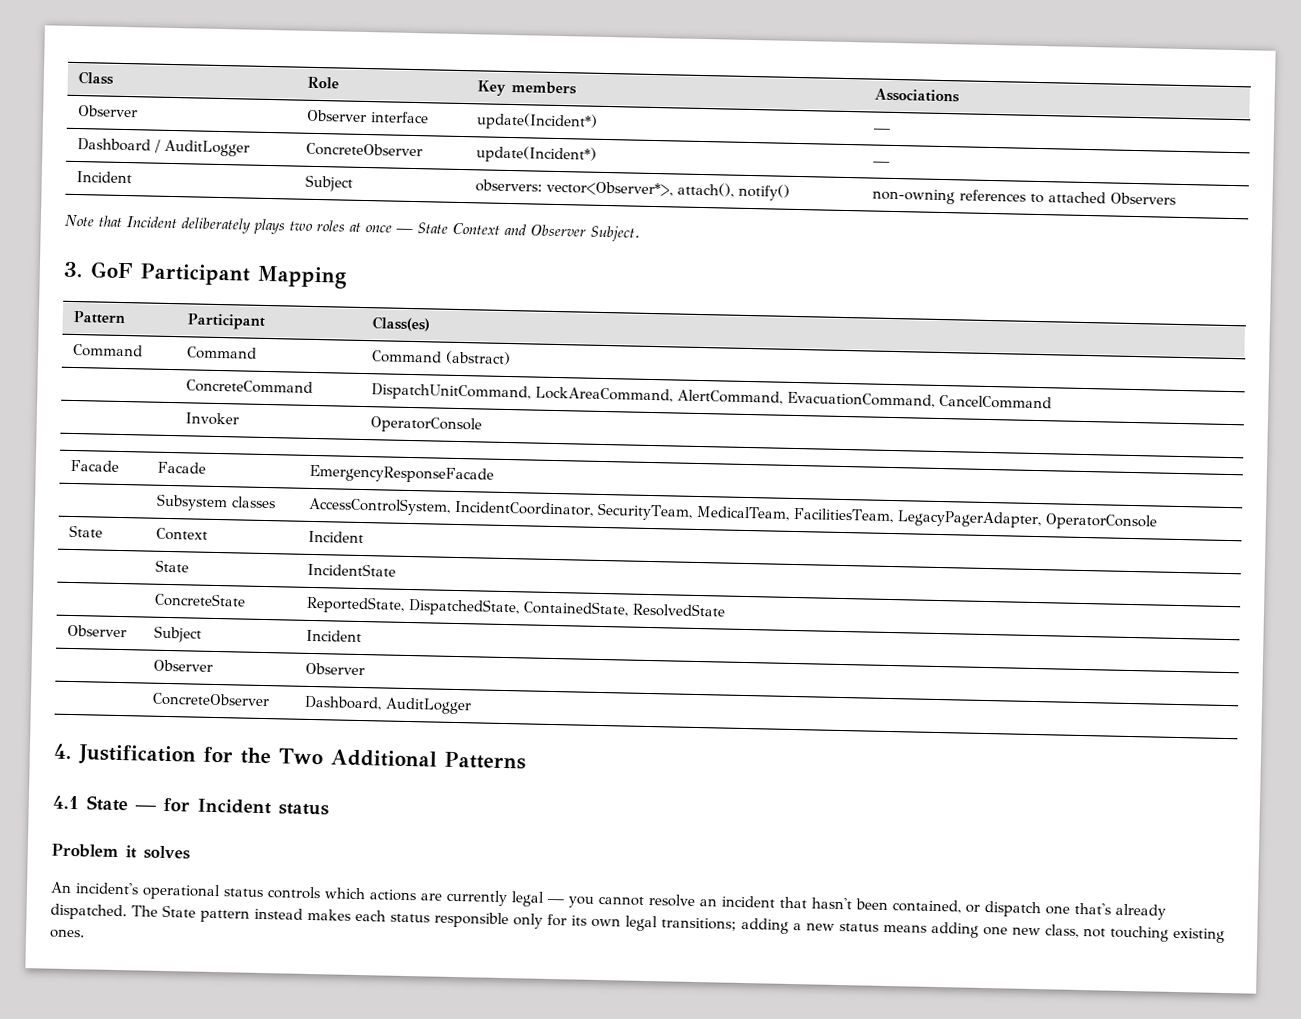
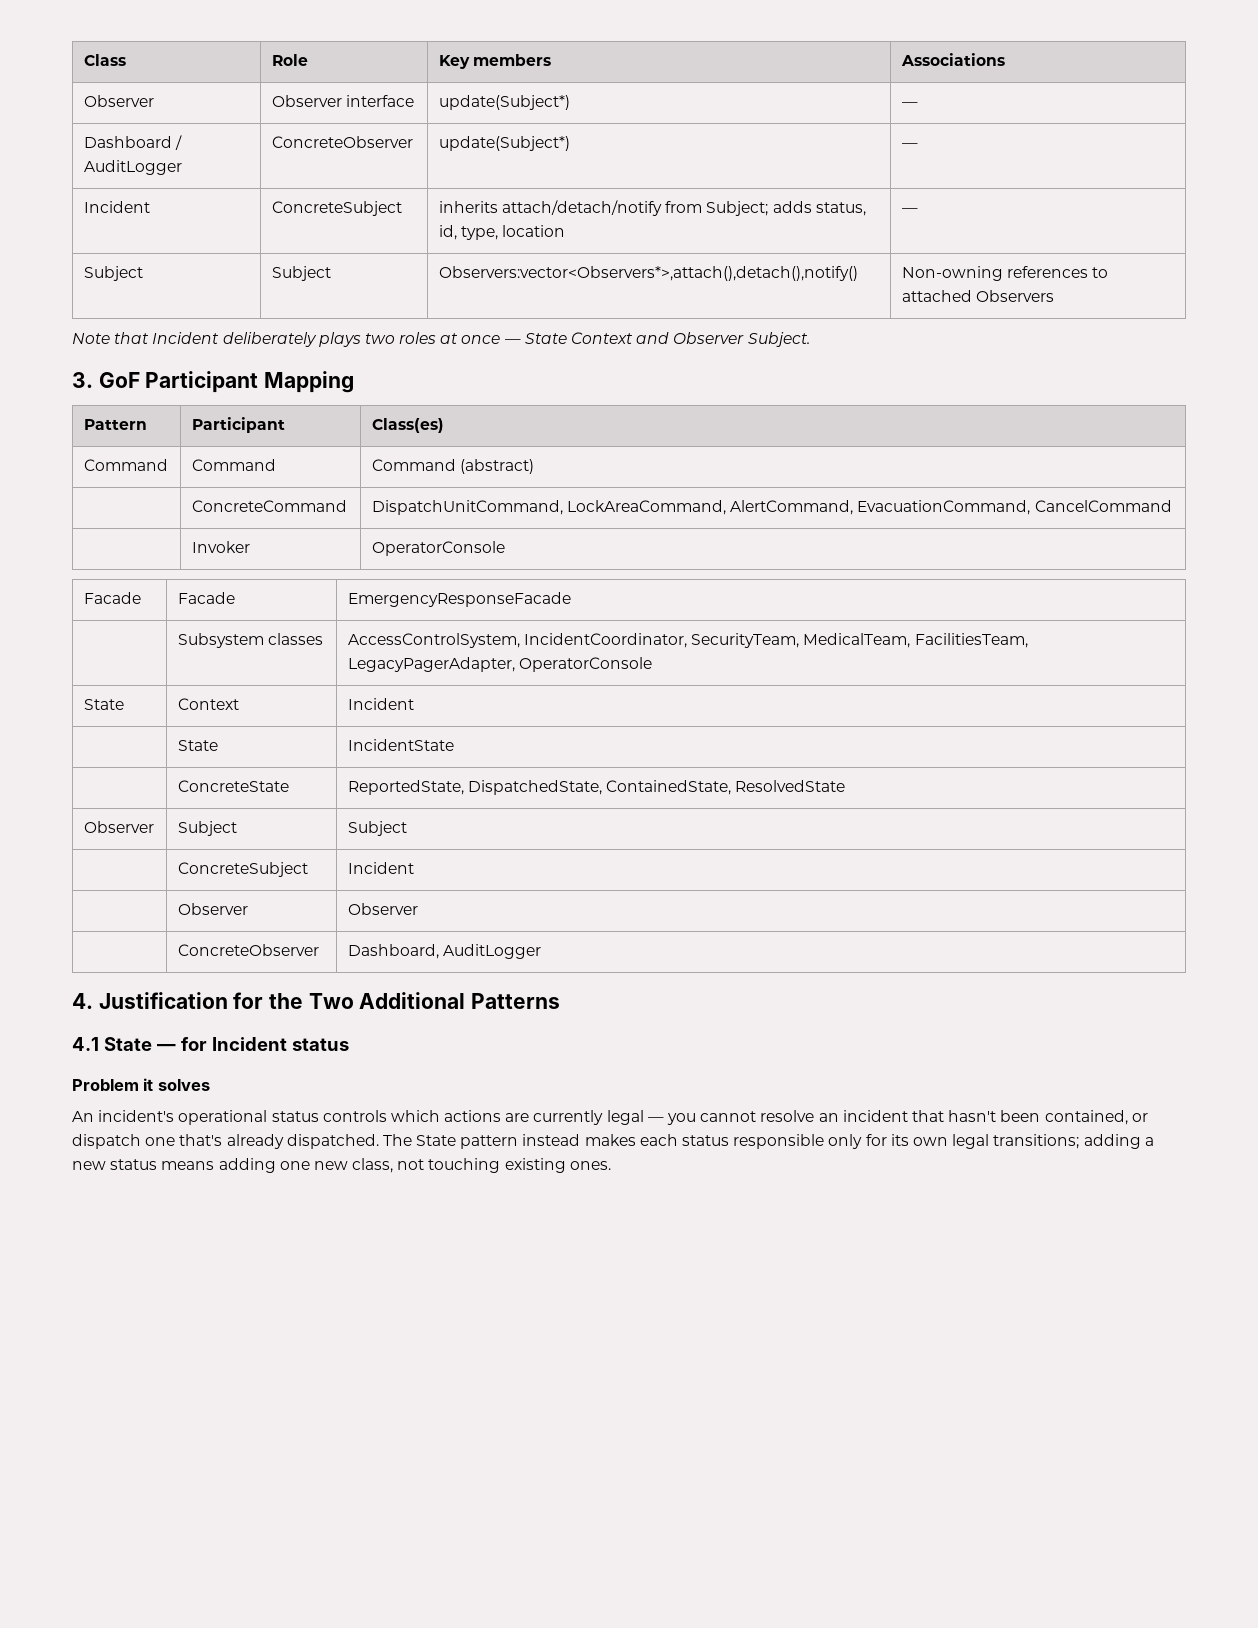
- Observer | Observer interface | update(Incident*) | —
+ Observer | Observer interface | update(Subject*) | —
- Dashboard / AuditLogger | ConcreteObserver | update(Incident*) | —
+ Dashboard / AuditLogger | ConcreteObserver | update(Subject*) | —
- Incident | Subject | observers: vector<Observer*>, attach(), notify() | non-owning references to attached Observers
+ Incident | ConcreteSubject | inherits attach/detach/notify from Subject; adds status, id, type, location | —
+ Subject | Subject | Observers:vector<Observers*>,attach(),detach(),notify() | Non-owning references to attached Observers
- Observer | Subject | Incident
+ Observer | Subject | Subject
+ | ConcreteSubject | Incident

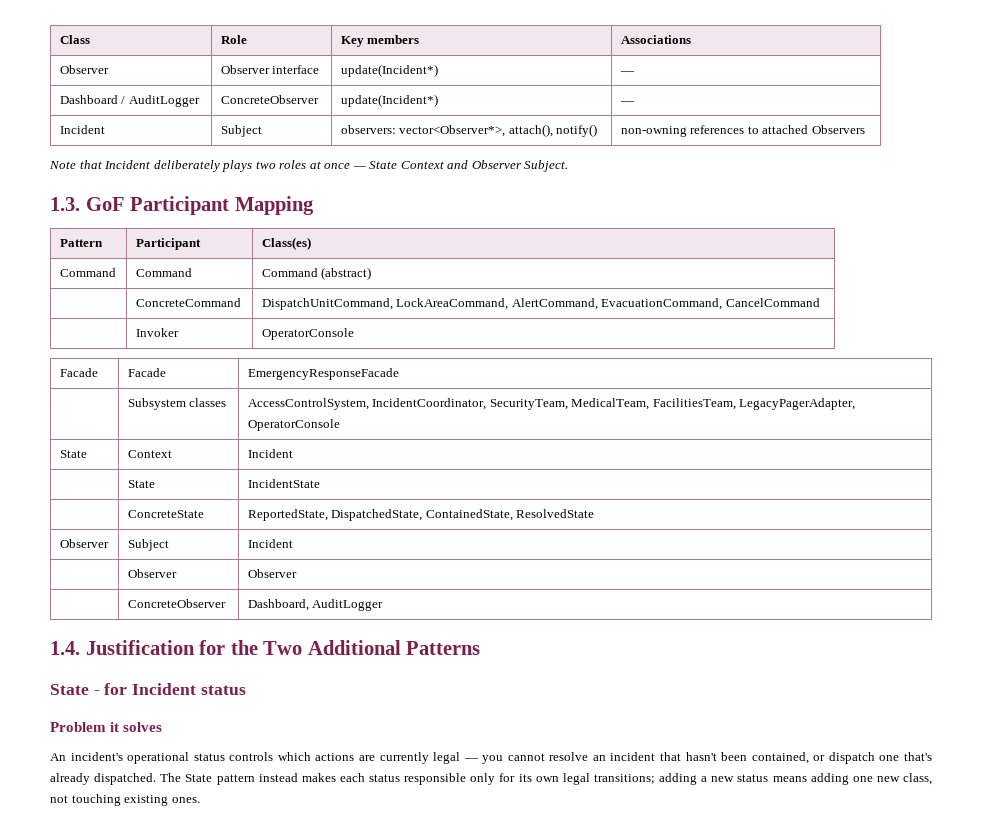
- Observer | Observer interface | update(Subject*) | —
+ Observer | Observer interface | update(Incident*) | —
- Dashboard / AuditLogger | ConcreteObserver | update(Subject*) | —
+ Dashboard / AuditLogger | ConcreteObserver | update(Incident*) | —
- Incident | ConcreteSubject | inherits attach/detach/notify from Subject; adds status, id, type, location | —
- Subject | Subject | Observers:vector<Observers*>,attach(),detach(),notify() | Non-owning references to attached Observers
+ Incident | Subject | observers: vector<Observer*>, attach(), notify() | non-owning references to attached Observers
- 3. GoF Participant Mapping
+ 1.3. GoF Participant Mapping
- Observer | Subject | Subject
- | ConcreteSubject | Incident
+ Observer | Subject | Incident
- 4. Justification for the Two Additional Patterns
+ 1.4. Justification for the Two Additional Patterns
- 4.1 State — for Incident status
+ State - for Incident status

